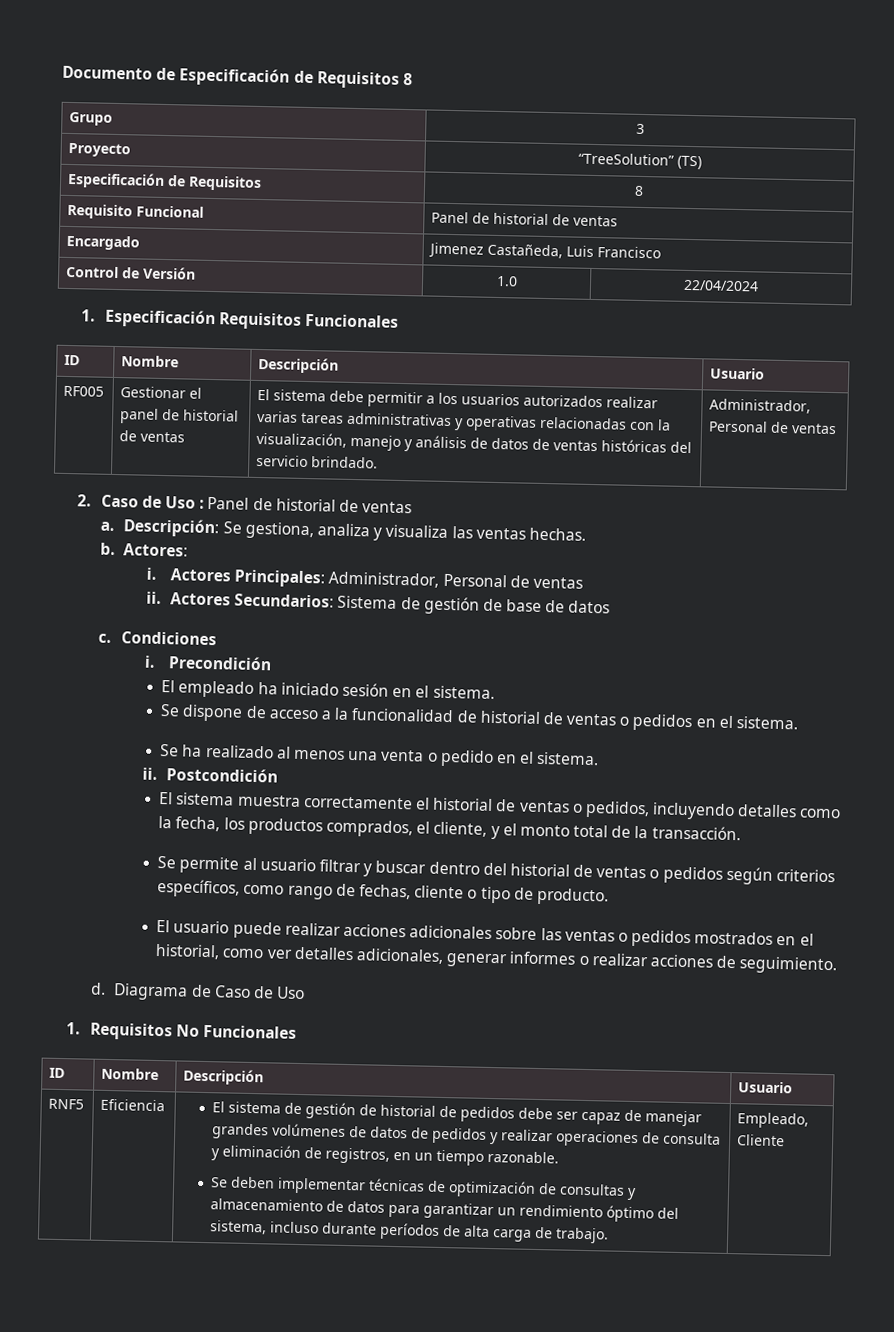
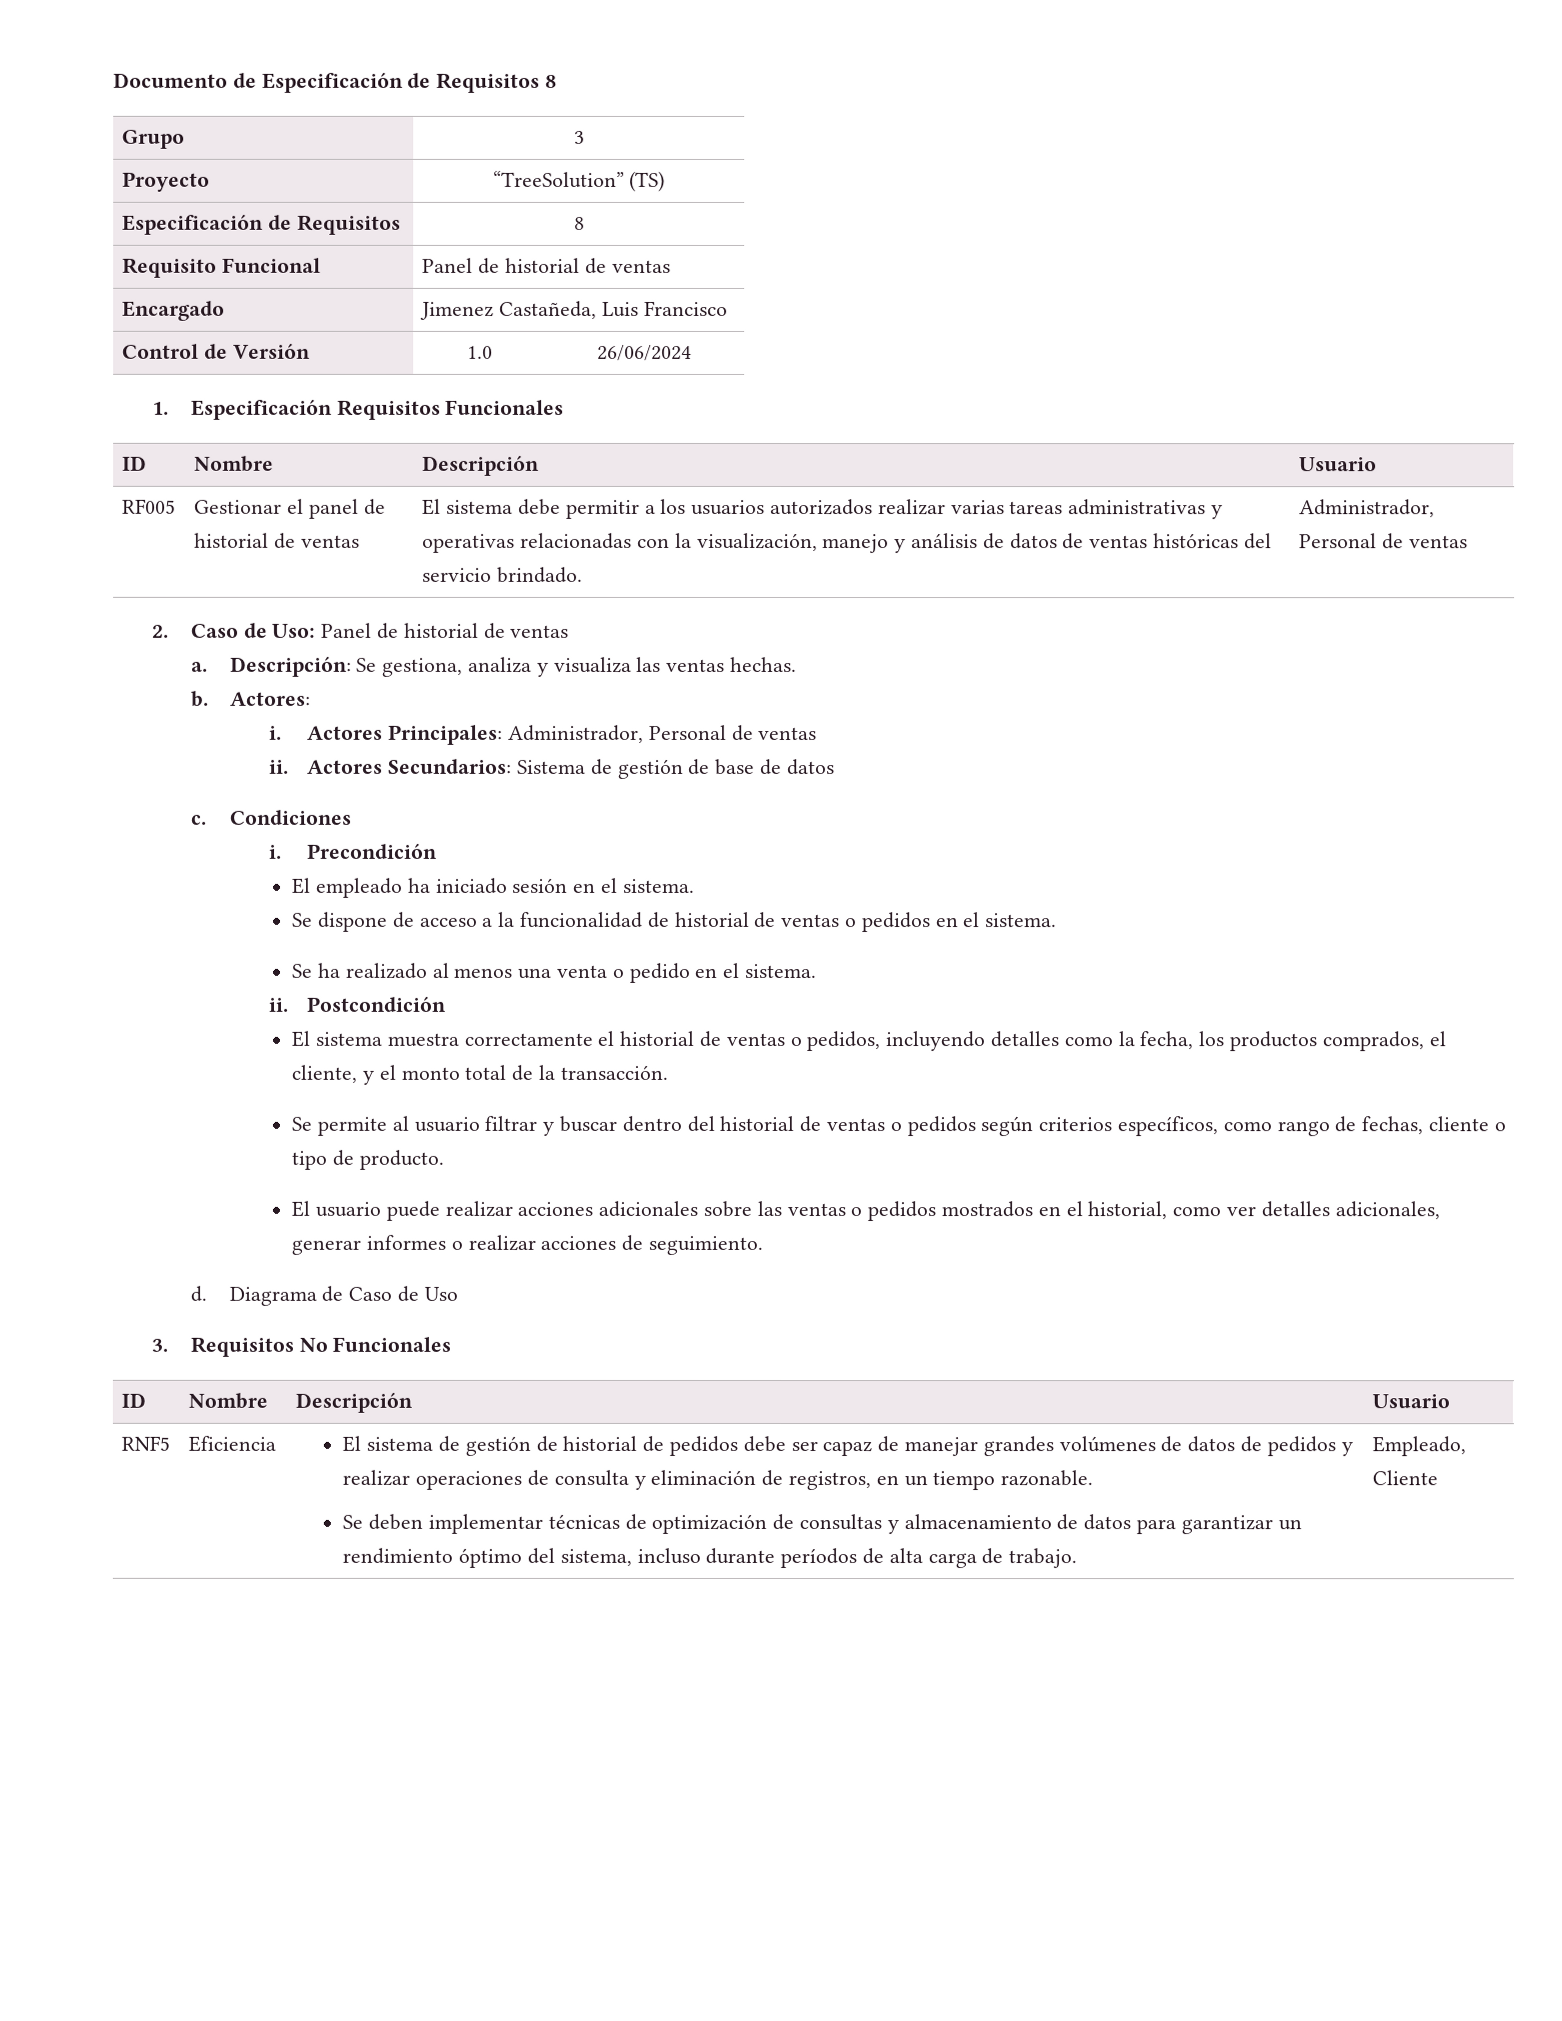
- Control de Versión | 1.0 | 22/04/2024
+ Control de Versión | 1.0 | 26/06/2024
- 2. Caso de Uso : Panel de historial de ventas
+ 2. Caso de Uso: Panel de historial de ventas
- 1. Requisitos No Funcionales
+ 3. Requisitos No Funcionales

